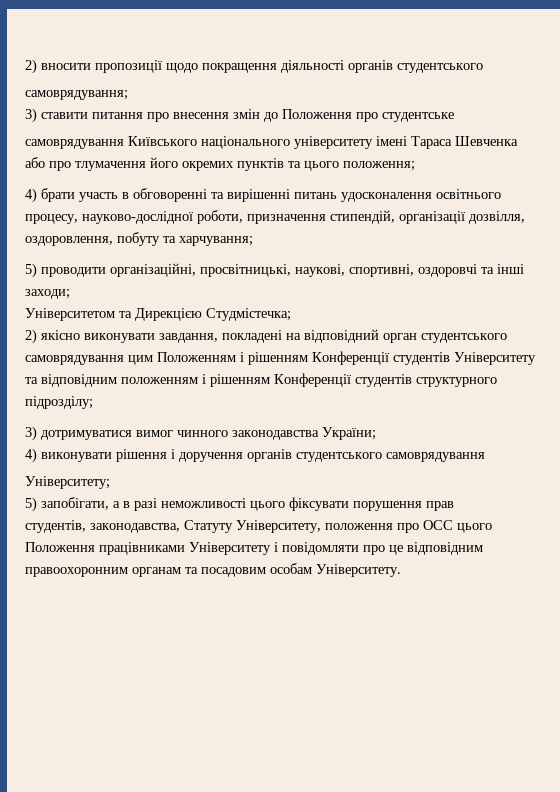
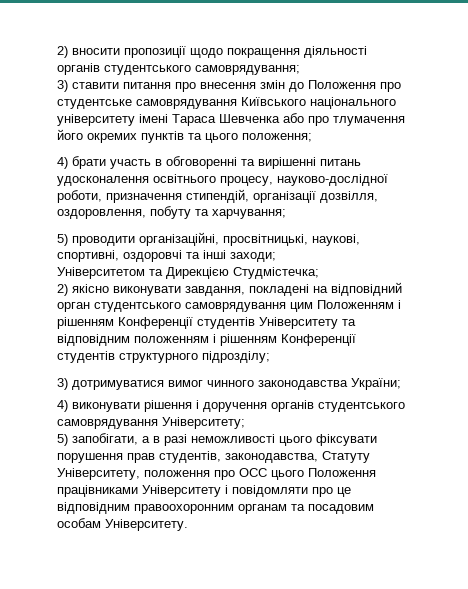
- 2) вносити пропозиції щодо покращення діяльності органів студентського
- самоврядування;
+ 2) вносити пропозиції щодо покращення діяльності органів студентського самоврядування;
- 3) ставити питання про внесення змін до Положення про студентське
- самоврядування Київського національного університету імені Тараса Шевченка або про тлумачення його окремих пунктів та цього положення;
+ 3) ставити питання про внесення змін до Положення про студентське самоврядування Київського національного університету імені Тараса Шевченка або про тлумачення його окремих пунктів та цього положення;
- 4) виконувати рішення і доручення органів студентського самоврядування
- Університету;
+ 4) виконувати рішення і доручення органів студентського самоврядування Університету;
- 5) запобігати, а в разі неможливості цього фіксувати порушення прав
- студентів, законодавства, Статуту Університету, положення про ОСС цього Положення працівниками Університету і повідомляти про це відповідним правоохоронним органам та посадовим особам Університету.
+ 5) запобігати, а в разі неможливості цього фіксувати порушення прав студентів, законодавства, Статуту Університету, положення про ОСС цього Положення працівниками Університету і повідомляти про це відповідним правоохоронним органам та посадовим особам Університету.

